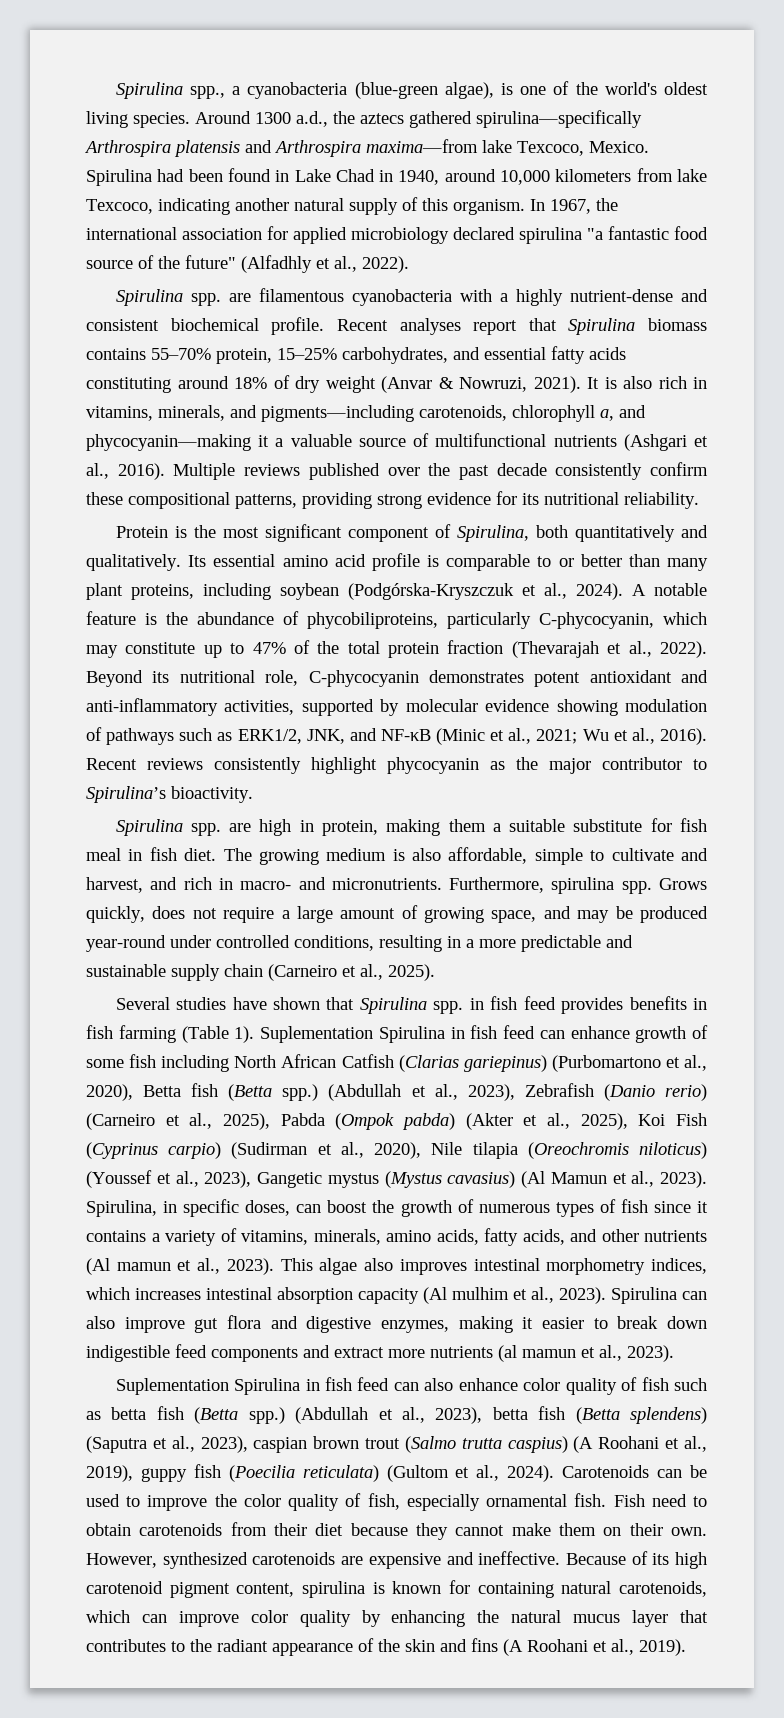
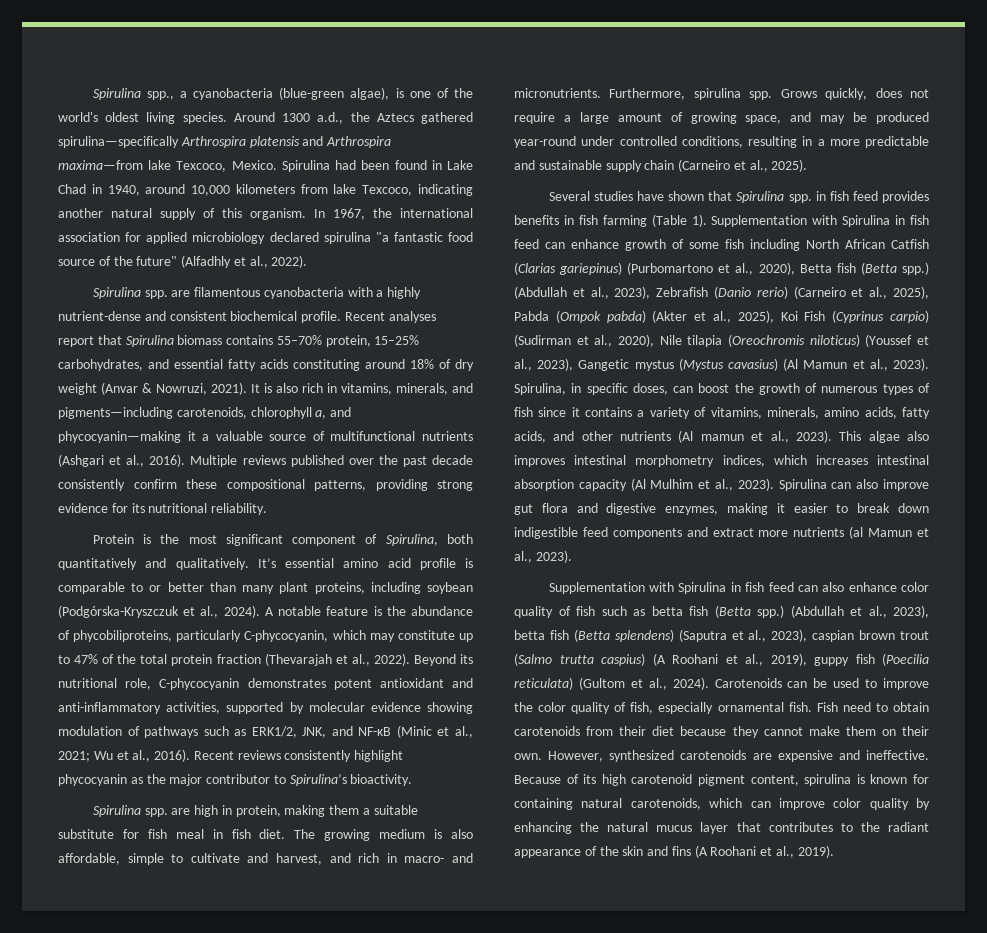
- Around 1300 a.d., the aztecs gathered spirulina—specifically Arthrospira platensis and Arthrospira maxima—from lake Texcoco, Mexico.
+ Around 1300 a.d., the Aztecs gathered spirulina—specifically Arthrospira platensis and Arthrospira maxima—from lake Texcoco, Mexico.
- Its essential amino acid profile is comparable to or better than many plant proteins, including soybean (Podgórska-Kryszczuk et al., 2024).
+ It’s essential amino acid profile is comparable to or better than many plant proteins, including soybean (Podgórska-Kryszczuk et al., 2024).
- Suplementation Spirulina in fish feed can enhance growth of some fish including North African Catfish (Clarias gariepinus) (Purbomartono et al., 2020), Betta fish (Betta spp.)
+ Supplementation with Spirulina in fish feed can enhance growth of some fish including North African Catfish (Clarias gariepinus) (Purbomartono et al., 2020), Betta fish (Betta spp.)
- This algae also improves intestinal morphometry indices, which increases intestinal absorption capacity (Al mulhim et al., 2023).
+ This algae also improves intestinal morphometry indices, which increases intestinal absorption capacity (Al Mulhim et al., 2023).
- Spirulina can also improve gut flora and digestive enzymes, making it easier to break down indigestible feed components and extract more nutrients (al mamun et al., 2023).
+ Spirulina can also improve gut flora and digestive enzymes, making it easier to break down indigestible feed components and extract more nutrients (al Mamun et al., 2023).
- Suplementation Spirulina in fish feed can also enhance color quality of fish such as betta fish (Betta spp.)
+ Supplementation with Spirulina in fish feed can also enhance color quality of fish such as betta fish (Betta spp.)

